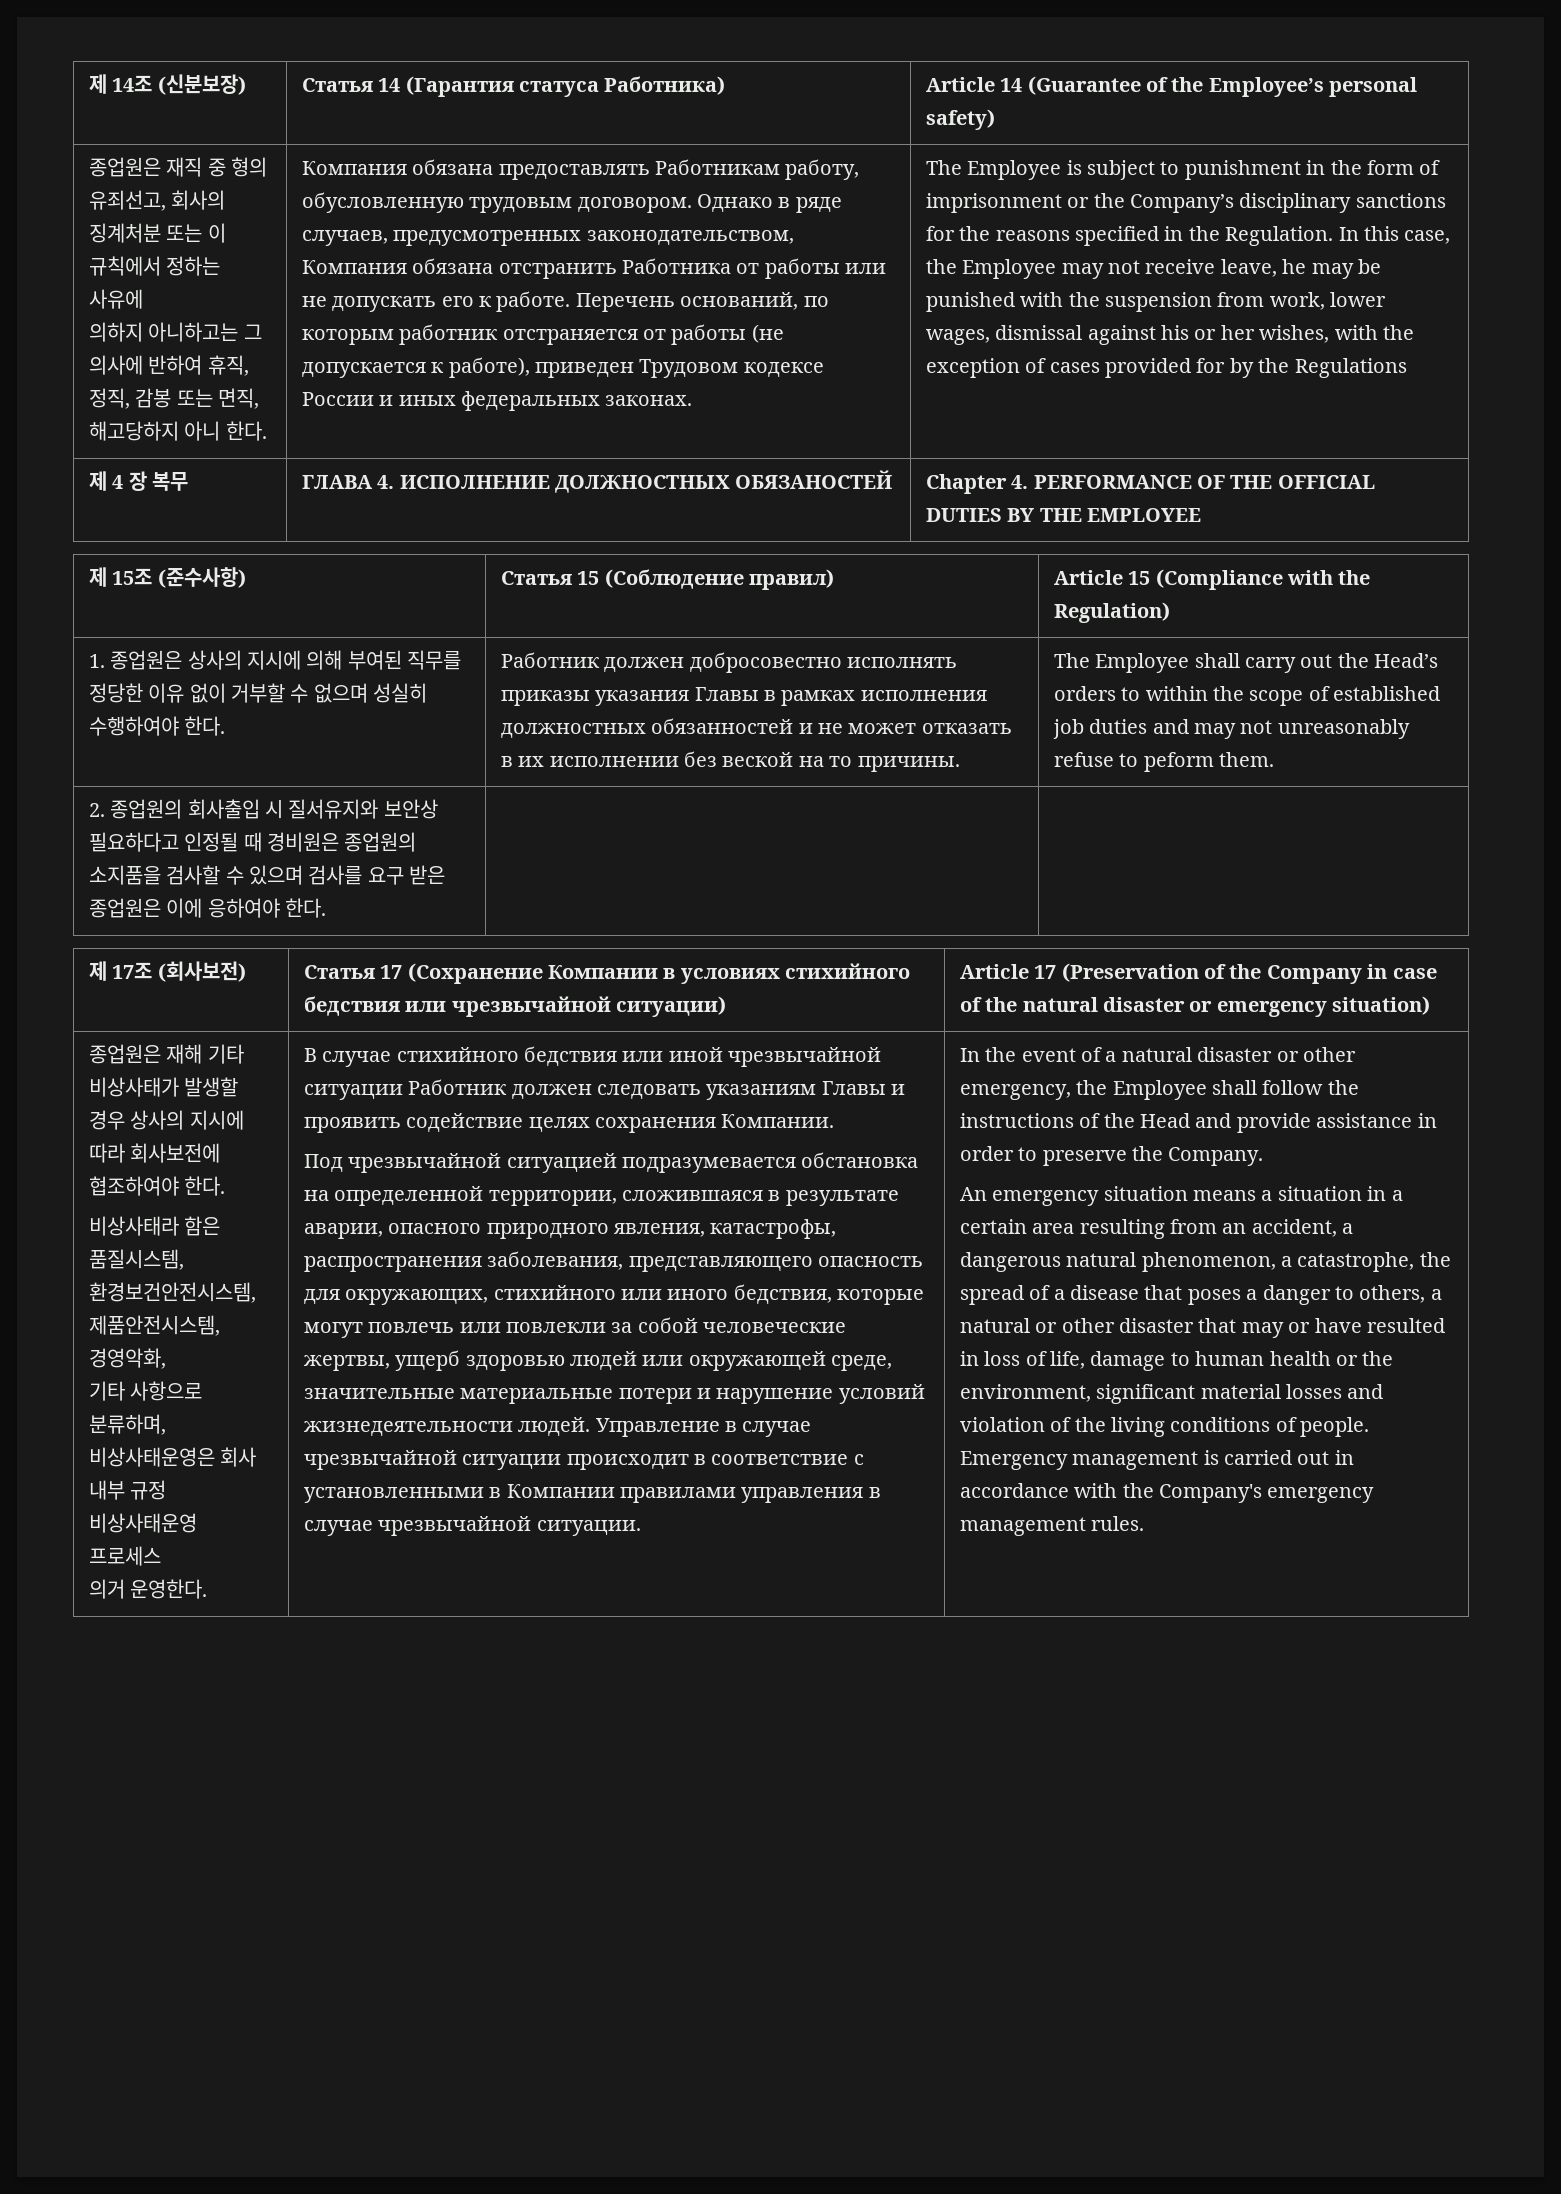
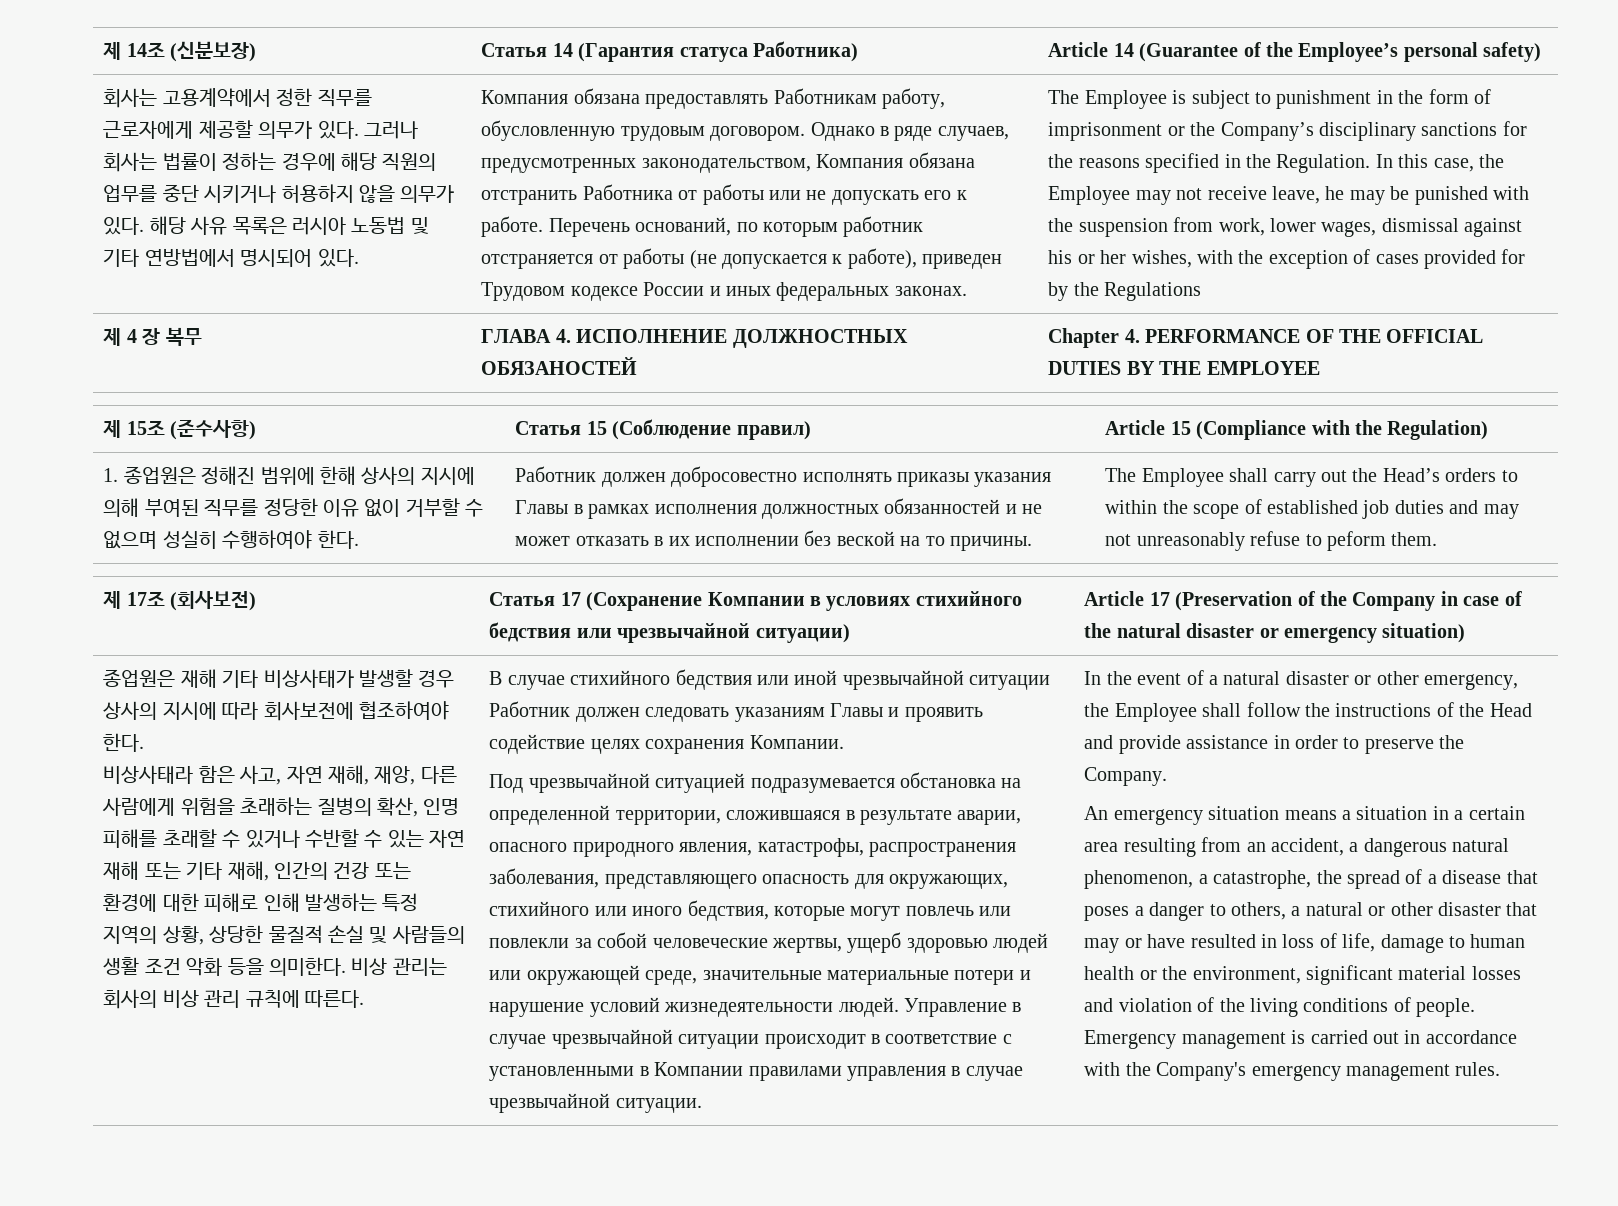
- 종업원은 재직 중 형의 유죄선고, 회사의 징계처분 또는 이 규칙에서 정하는 사유에
- 의하지 아니하고는 그 의사에 반하여 휴직, 정직, 감봉 또는 면직, 해고당하지 아니 한다.
+ 회사는 고용계약에서 정한 직무를 근로자에게 제공할 의무가 있다. 그러나 회사는 법률이 정하는 경우에 해당 직원의 업무를 중단 시키거나 허용하지 않을 의무가 있다. 해당 사유 목록은 러시아 노동법 및 기타 연방법에서 명시되어 있다.
- 1. 종업원은 상사의 지시에 의해 부여된 직무를 정당한 이유 없이 거부할 수 없으며 성실히 수행하여야 한다.
+ 1. 종업원은 정해진 범위에 한해 상사의 지시에 의해 부여된 직무를 정당한 이유 없이 거부할 수 없으며 성실히 수행하여야 한다.
- 2. 종업원의 회사출입 시 질서유지와 보안상 필요하다고 인정될 때 경비원은 종업원의 소지품을 검사할 수 있으며 검사를 요구 받은 종업원은 이에 응하여야 한다. | |
- 비상사태라 함은 품질시스템, 환경보건안전시스템, 제품안전시스템, 경영악화,
- 기타 사항으로 분류하며, 비상사태운영은 회사 내부 규정 비상사태운영 프로세스
- 의거 운영한다.
+ 비상사태라 함은 사고, 자연 재해, 재앙, 다른 사람에게 위험을 초래하는 질병의 확산, 인명 피해를 초래할 수 있거나 수반할 수 있는 자연 재해 또는 기타 재해, 인간의 건강 또는 환경에 대한 피해로 인해 발생하는 특정 지역의 상황, 상당한 물질적 손실 및 사람들의 생활 조건 악화 등을 의미한다. 비상 관리는 회사의 비상 관리 규칙에 따른다.

